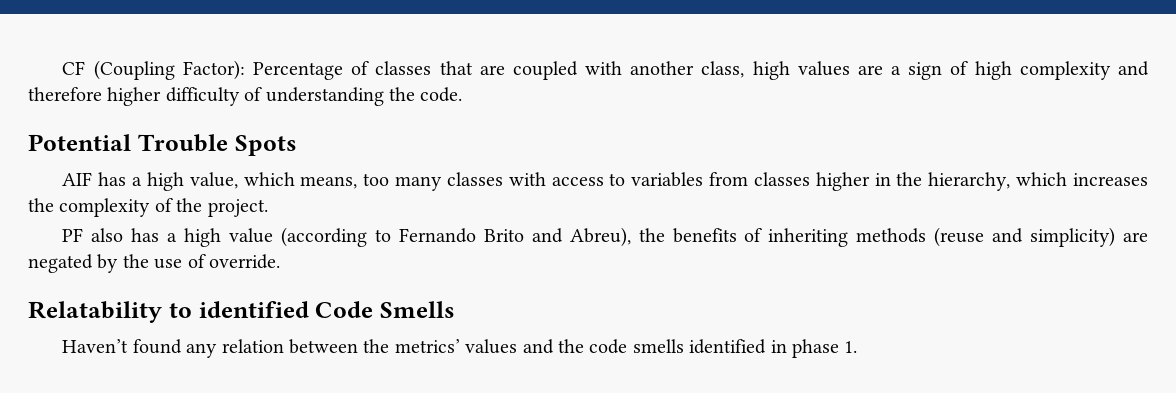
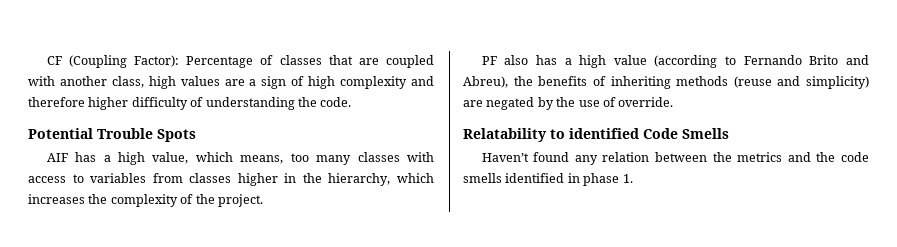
- Haven’t found any relation between the metrics’ values and the code smells identified in phase 1.
+ Haven’t found any relation between the metrics and the code smells identified in phase 1.

